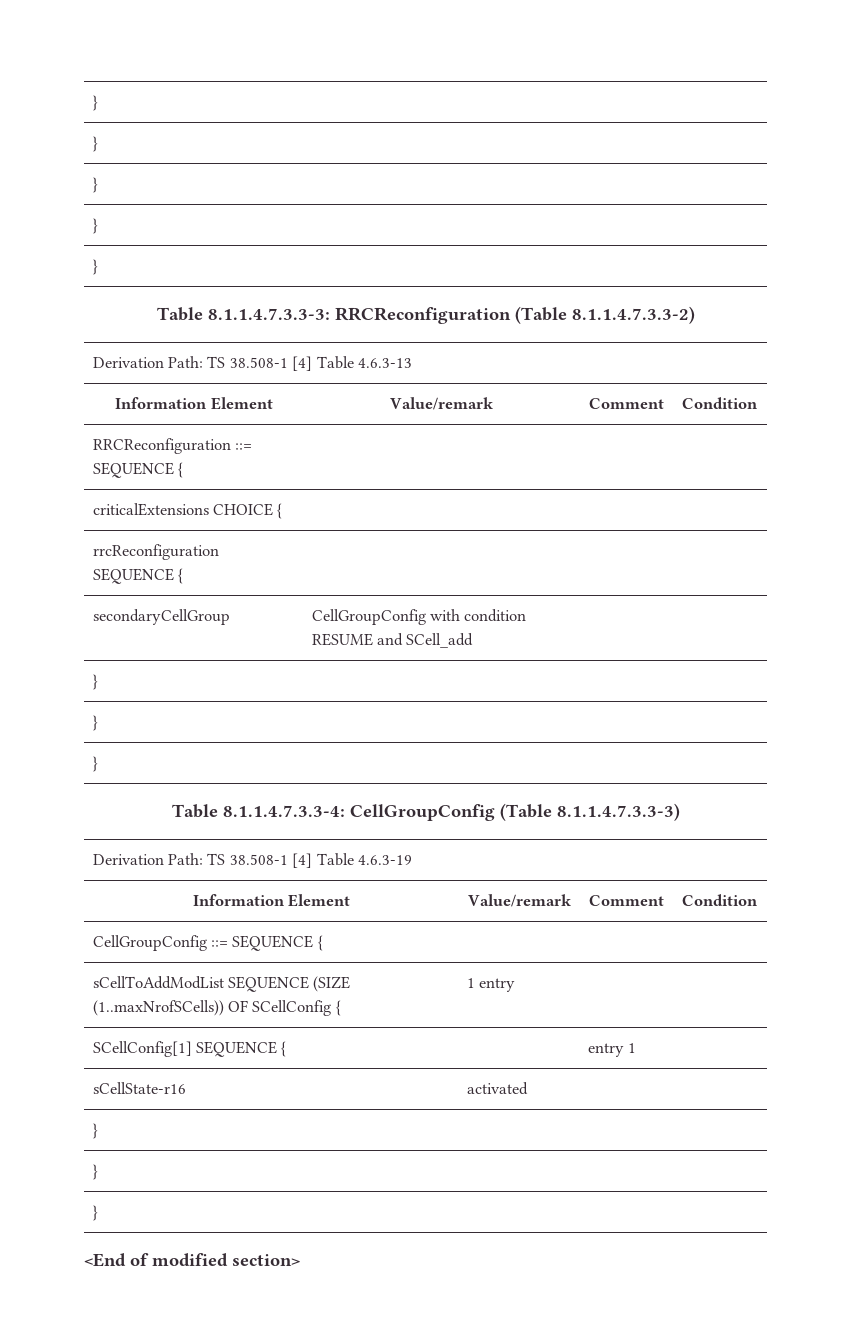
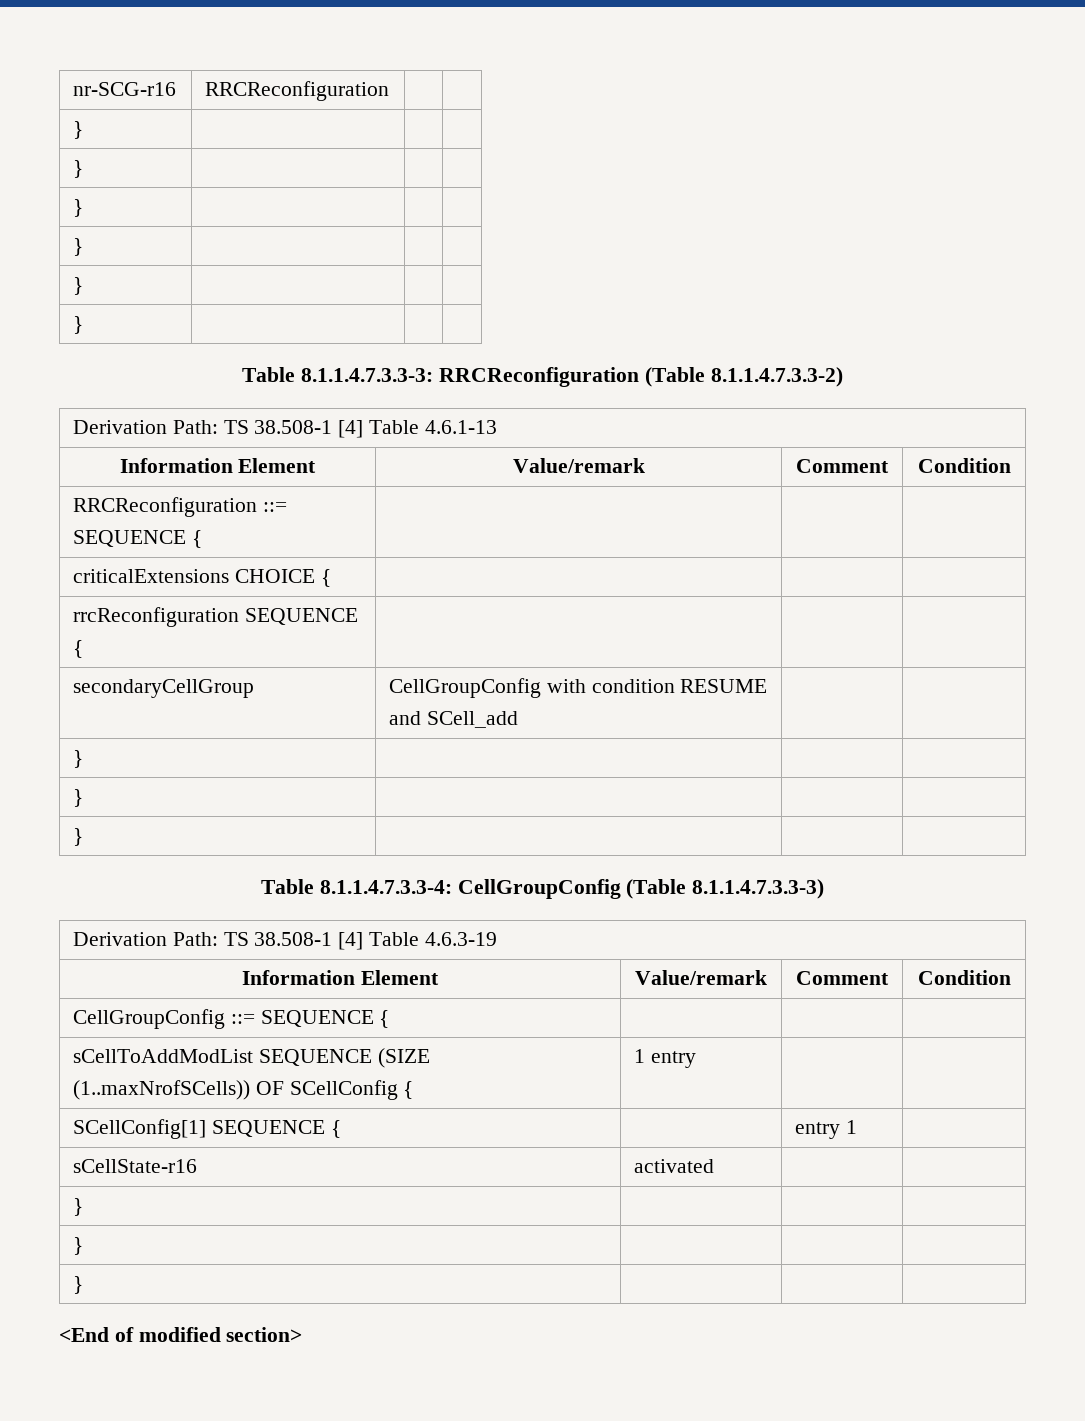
+ nr-SCG-r16 | RRCReconfiguration | |
+ } | | |
- Derivation Path: TS 38.508-1 [4] Table 4.6.3-13
+ Derivation Path: TS 38.508-1 [4] Table 4.6.1-13

